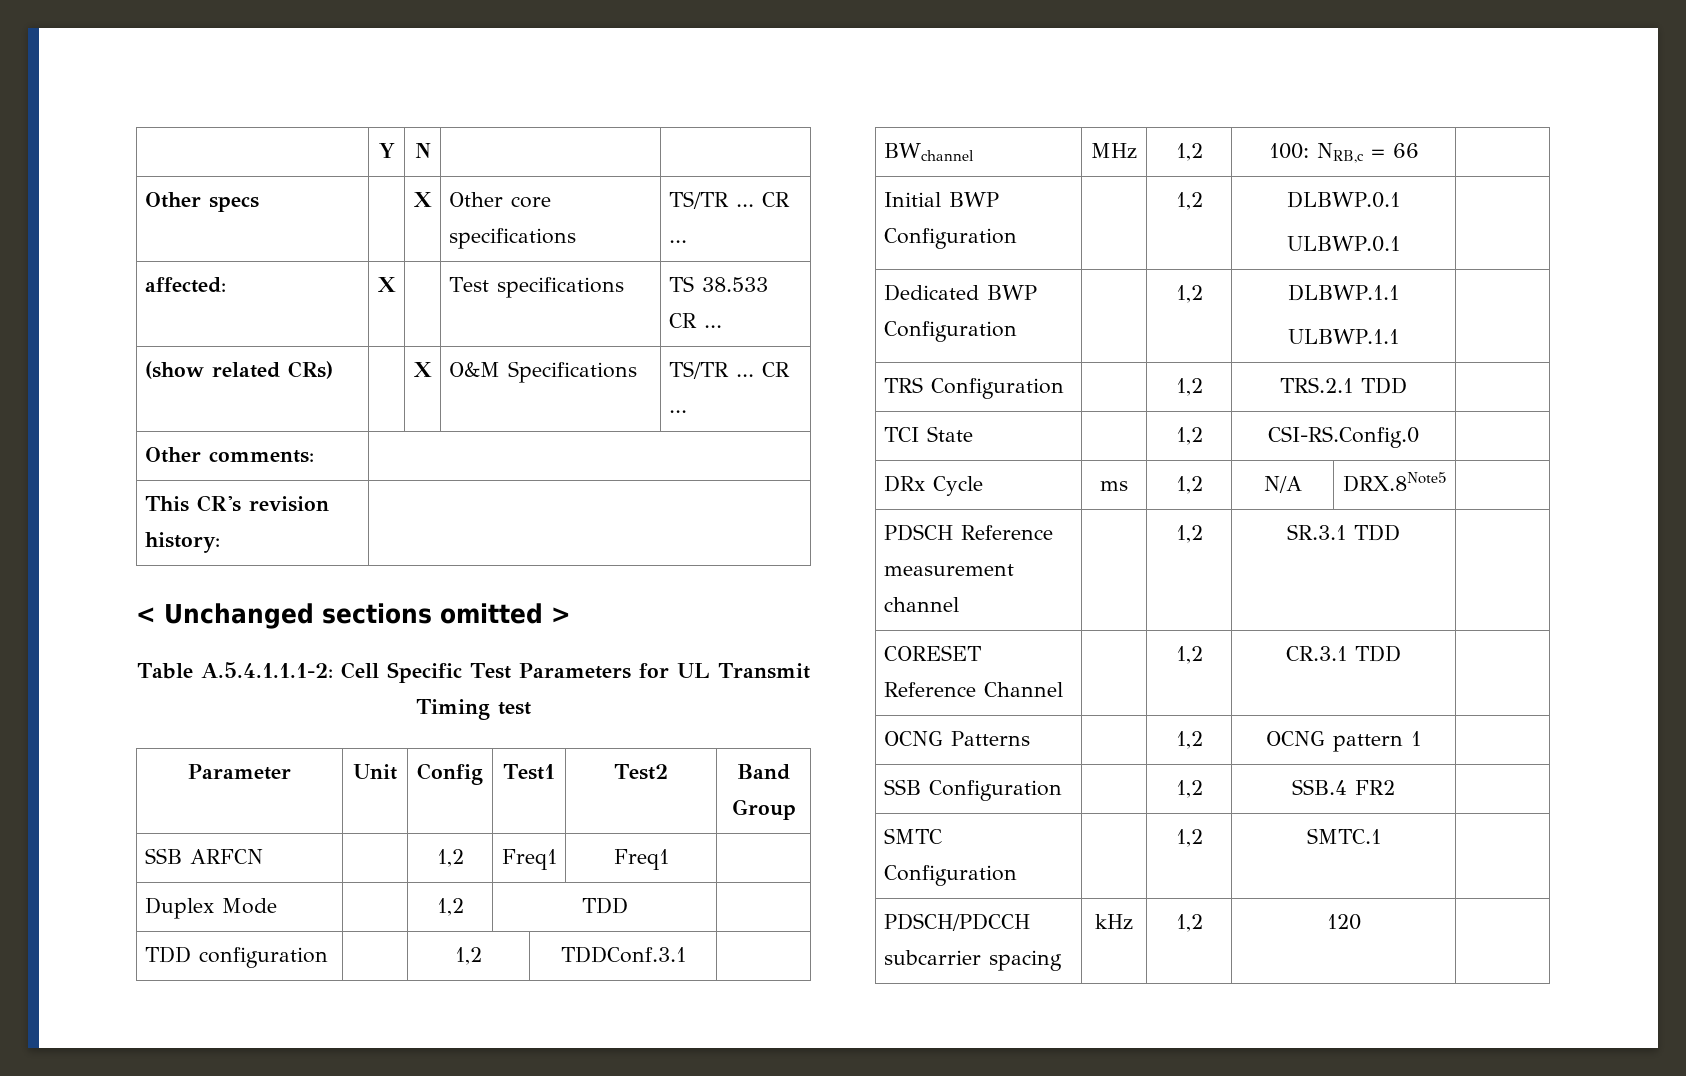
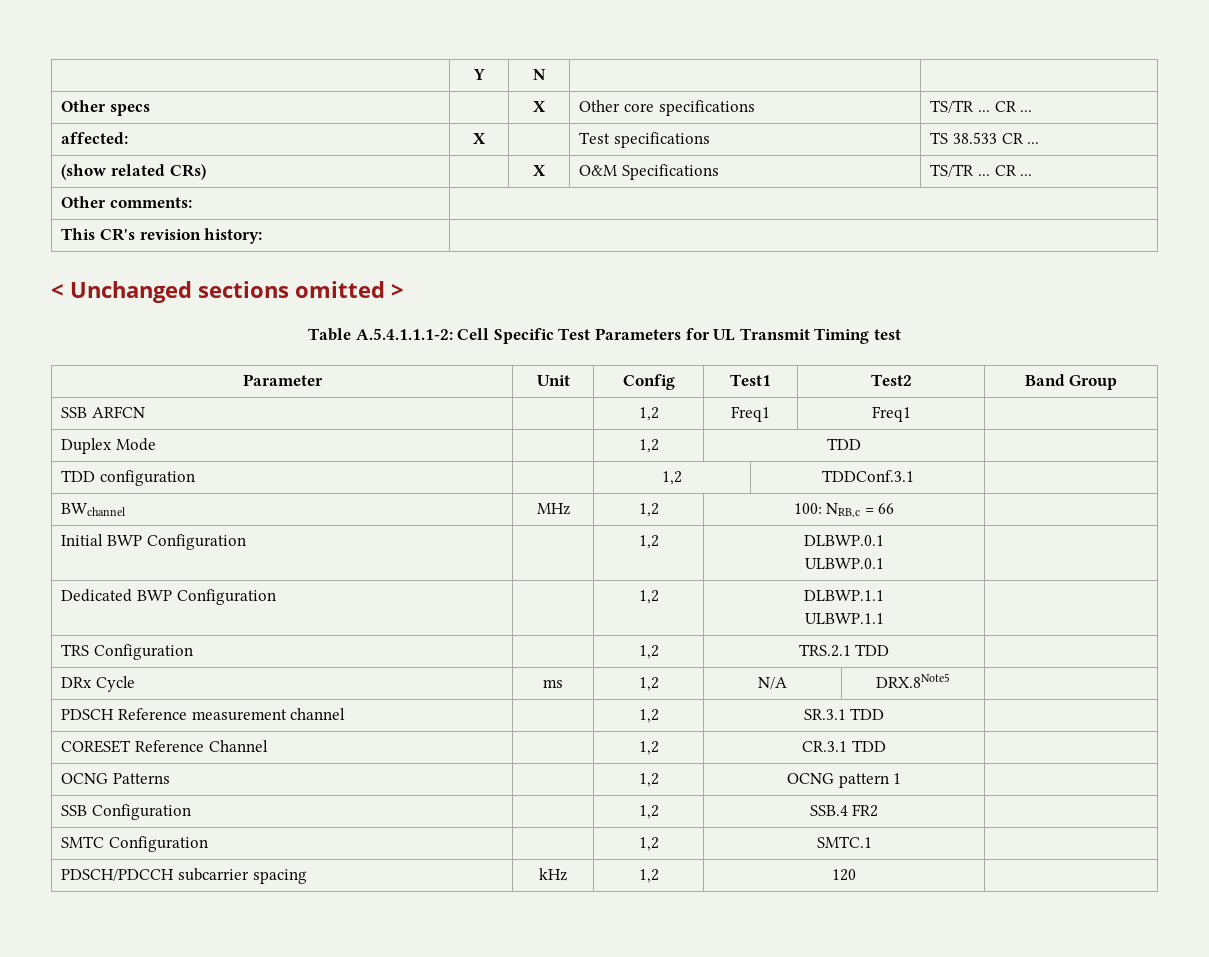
- TCI State | | 1,2 | CSI-RS.Config.0 |

